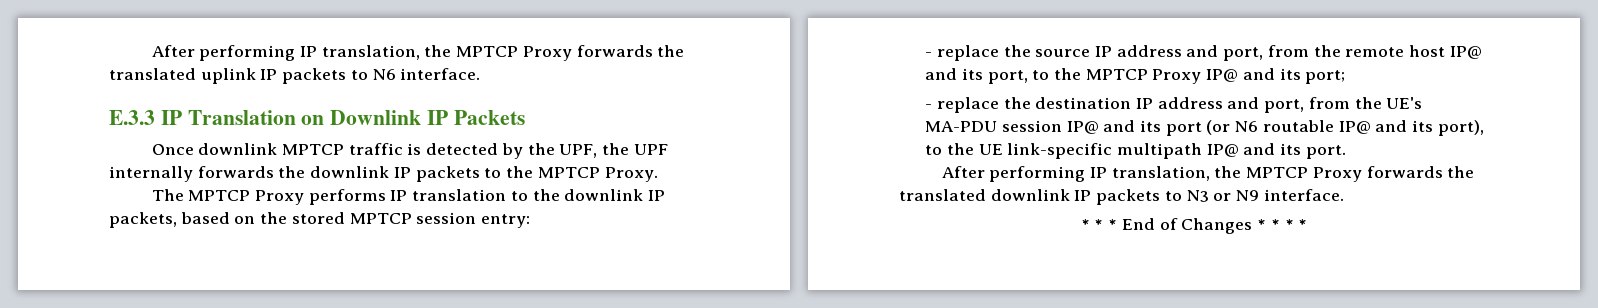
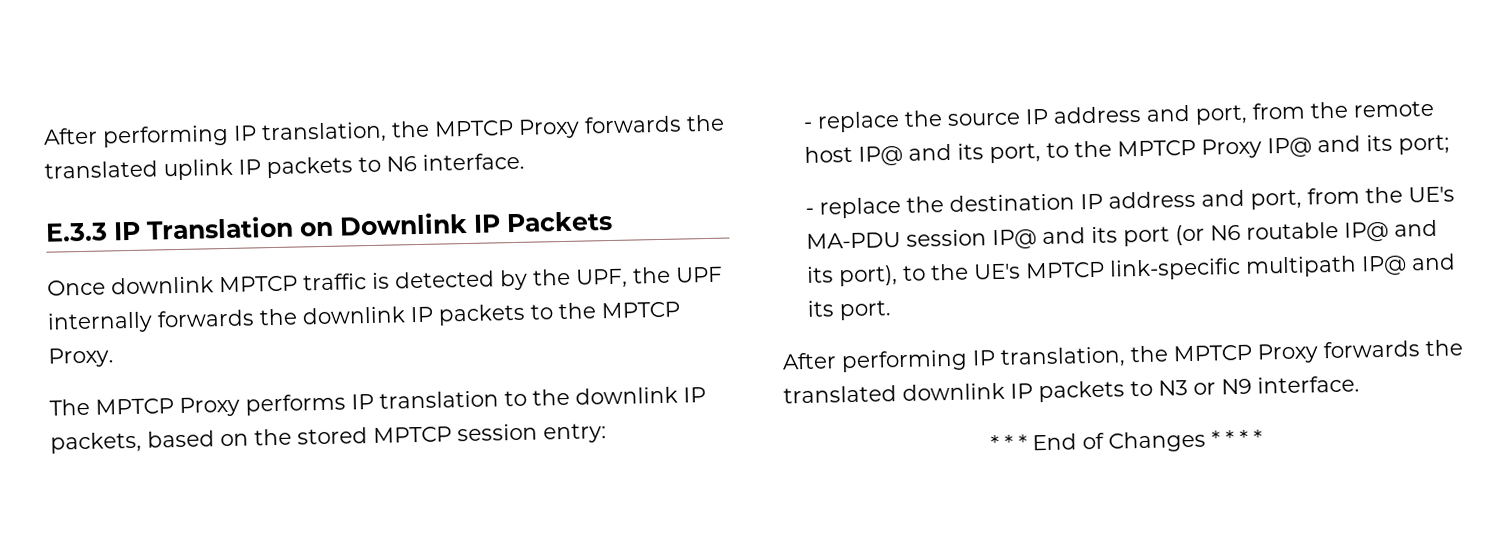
- - replace the destination IP address and port, from the UE's MA-PDU session IP@ and its port (or N6 routable IP@ and its port), to the UE link-specific multipath IP@ and its port.
+ - replace the destination IP address and port, from the UE's MA-PDU session IP@ and its port (or N6 routable IP@ and its port), to the UE's MPTCP link-specific multipath IP@ and its port.

